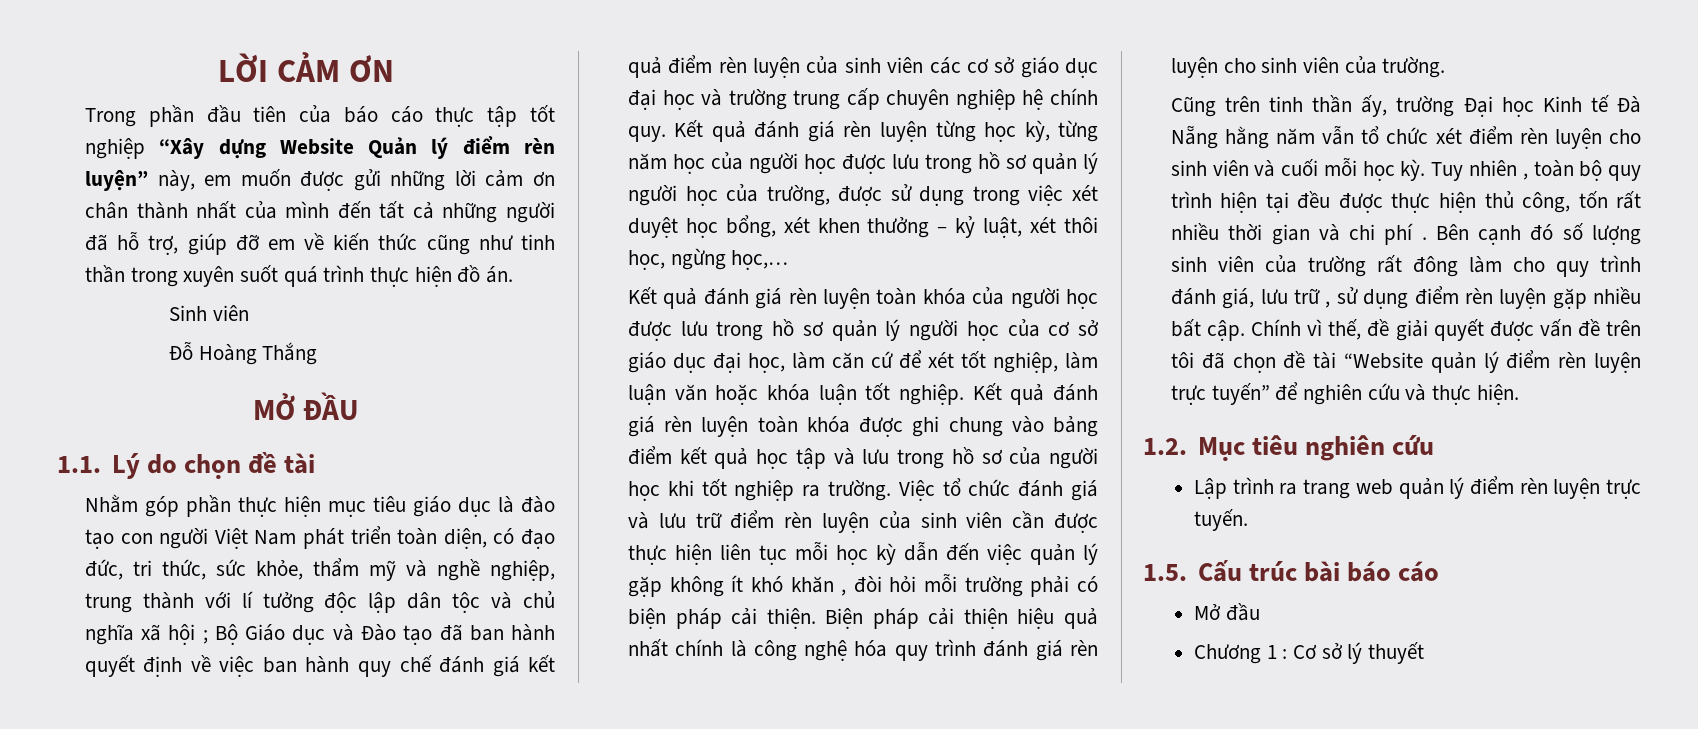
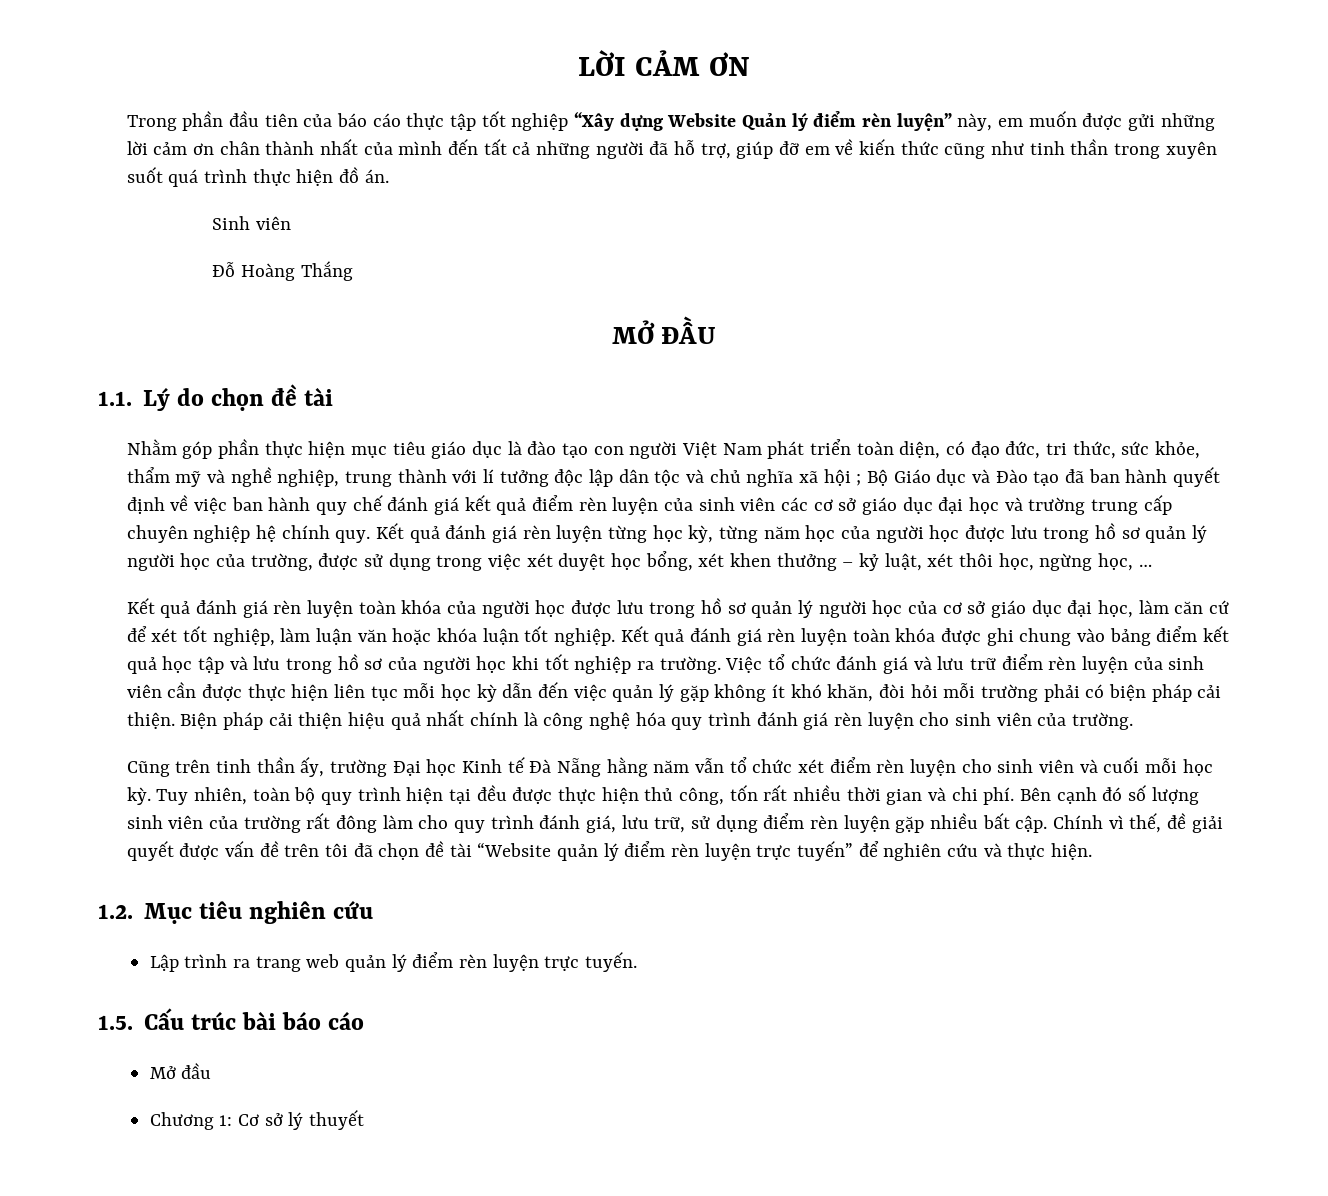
- Kết quả đánh giá rèn luyện từng học kỳ, từng năm học của người học được lưu trong hồ sơ quản lý người học của trường, được sử dụng trong việc xét duyệt học bổng, xét khen thưởng – kỷ luật, xét thôi học, ngừng học,…
+ Kết quả đánh giá rèn luyện từng học kỳ, từng năm học của người học được lưu trong hồ sơ quản lý người học của trường, được sử dụng trong việc xét duyệt học bổng, xét khen thưởng – kỷ luật, xét thôi học, ngừng học, …
- Việc tổ chức đánh giá và lưu trữ điểm rèn luyện của sinh viên cần được thực hiện liên tục mỗi học kỳ dẫn đến việc quản lý gặp không ít khó khăn , đòi hỏi mỗi trường phải có biện pháp cải thiện.
+ Việc tổ chức đánh giá và lưu trữ điểm rèn luyện của sinh viên cần được thực hiện liên tục mỗi học kỳ dẫn đến việc quản lý gặp không ít khó khăn, đòi hỏi mỗi trường phải có biện pháp cải thiện.
- Tuy nhiên , toàn bộ quy trình hiện tại đều được thực hiện thủ công, tốn rất nhiều thời gian và chi phí .
+ Tuy nhiên, toàn bộ quy trình hiện tại đều được thực hiện thủ công, tốn rất nhiều thời gian và chi phí.
- Bên cạnh đó số lượng sinh viên của trường rất đông làm cho quy trình đánh giá, lưu trữ , sử dụng điểm rèn luyện gặp nhiều bất cập.
+ Bên cạnh đó số lượng sinh viên của trường rất đông làm cho quy trình đánh giá, lưu trữ, sử dụng điểm rèn luyện gặp nhiều bất cập.
- Chương 1 : Cơ sở lý thuyết
+ Chương 1: Cơ sở lý thuyết

